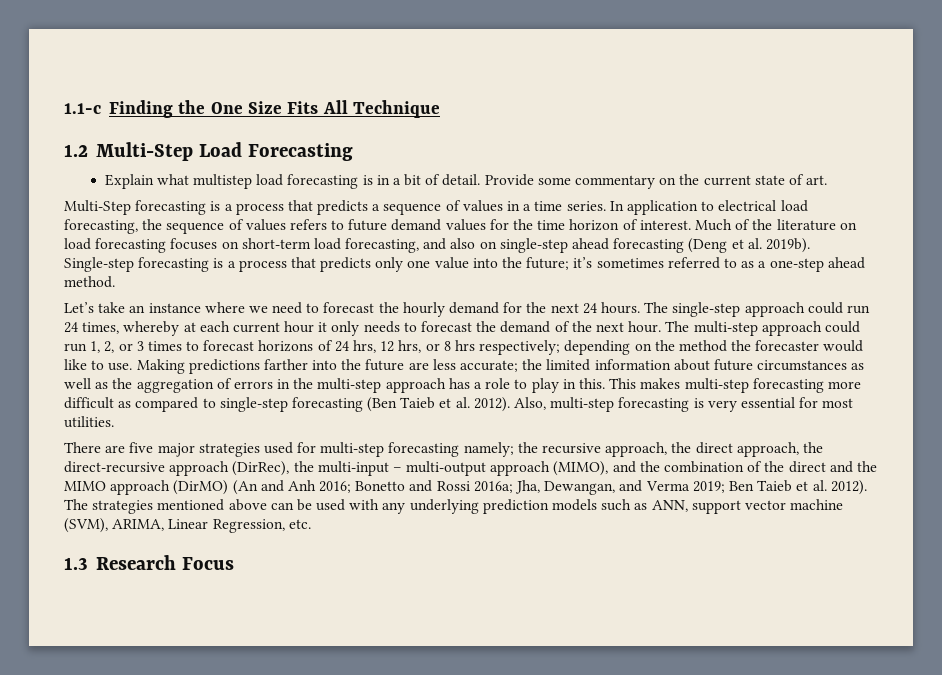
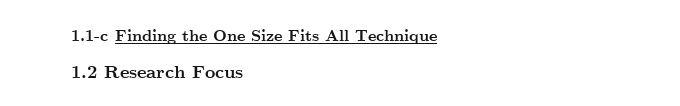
- 1.2 Multi-Step Load Forecasting
- Explain what multistep load forecasting is in a bit of detail. Provide some commentary on the current state of art.
- Multi-Step forecasting is a process that predicts a sequence of values in a time series. In application to electrical load forecasting, the sequence of values refers to future demand values for the time horizon of interest. Much of the literature on load forecasting focuses on short-term load forecasting, and also on single-step ahead forecasting (Deng et al. 2019b). Single-step forecasting is a process that predicts only one value into the future; it’s sometimes referred to as a one-step ahead method.
- Let’s take an instance where we need to forecast the hourly demand for the next 24 hours. The single-step approach could run 24 times, whereby at each current hour it only needs to forecast the demand of the next hour. The multi-step approach could run 1, 2, or 3 times to forecast horizons of 24 hrs, 12 hrs, or 8 hrs respectively; depending on the method the forecaster would like to use. Making predictions farther into the future are less accurate; the limited information about future circumstances as well as the aggregation of errors in the multi-step approach has a role to play in this. This makes multi-step forecasting more difficult as compared to single-step forecasting (Ben Taieb et al. 2012). Also, multi-step forecasting is very essential for most utilities.
- There are five major strategies used for multi-step forecasting namely; the recursive approach, the direct approach, the direct-recursive approach (DirRec), the multi-input – multi-output approach (MIMO), and the combination of the direct and the MIMO approach (DirMO) (An and Anh 2016; Bonetto and Rossi 2016a; Jha, Dewangan, and Verma 2019; Ben Taieb et al. 2012). The strategies mentioned above can be used with any underlying prediction models such as ANN, support vector machine (SVM), ARIMA, Linear Regression, etc.
- 1.3 Research Focus
+ 1.2 Research Focus

